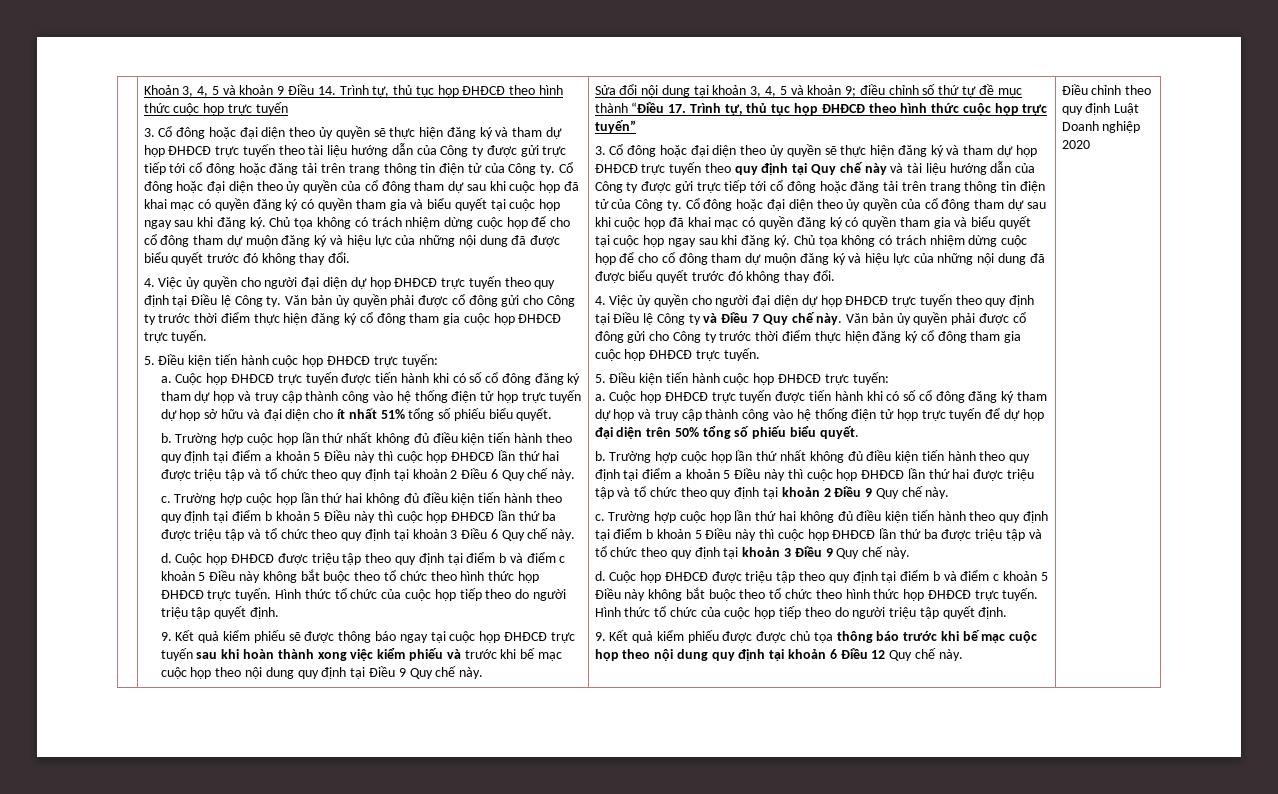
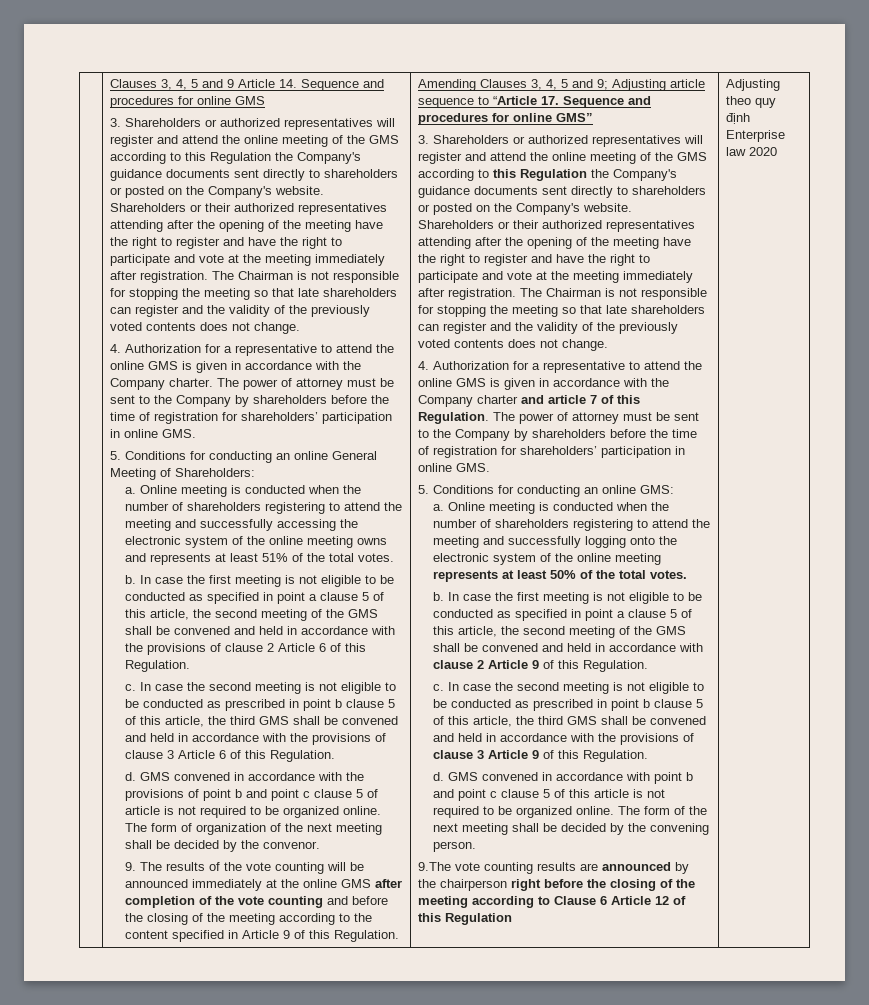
- Khoản 3, 4, 5 và khoản 9 Điều 14. Trình tự, thủ tục họp ĐHĐCĐ theo hình thức cuộc họp trực tuyến
- 3. Cổ đông hoặc đại diện theo ủy quyền sẽ thực hiện đăng ký và tham dự họp ĐHĐCĐ trực tuyến theo tài liệu hướng dẫn của Công ty được gửi trực tiếp tới cổ đông hoặc đăng tải trên trang thông tin điện tử của Công ty. Cổ đông hoặc đại diện theo ủy quyền của cổ đông tham dự sau khi cuộc họp đã khai mạc có quyền đăng ký có quyền tham gia và biểu quyết tại cuộc họp ngay sau khi đăng ký. Chủ tọa không có trách nhiệm dừng cuộc họp để cho cổ đông tham dự muộn đăng ký và hiệu lực của những nội dung đã được biểu quyết trước đó không thay đổi.
- 4. Việc ủy quyền cho người đại diện dự họp ĐHĐCĐ trực tuyến theo quy định tại Điều lệ Công ty. Văn bản ủy quyền phải được cổ đông gửi cho Công ty trước thời điểm thực hiện đăng ký cổ đông tham gia cuộc họp ĐHĐCĐ trực tuyến.
- 5. Điều kiện tiến hành cuộc họp ĐHĐCĐ trực tuyến:
- a. Cuộc họp ĐHĐCĐ trực tuyến được tiến hành khi có số cổ đông đăng ký tham dự họp và truy cập thành công vào hệ thống điện tử họp trực tuyến dự họp sở hữu và đại diện cho ít nhất 51% tổng số phiếu biểu quyết.
- b. Trường hợp cuộc họp lần thứ nhất không đủ điều kiện tiến hành theo quy định tại điểm a khoản 5 Điều này thì cuộc họp ĐHĐCĐ lần thứ hai được triệu tập và tổ chức theo quy định tại khoản 2 Điều 6 Quy chế này.
- c. Trường hợp cuộc họp lần thứ hai không đủ điều kiện tiến hành theo quy định tại điểm b khoản 5 Điều này thì cuộc họp ĐHĐCĐ lần thứ ba được triệu tập và tổ chức theo quy định tại khoản 3 Điều 6 Quy chế này.
- d. Cuộc họp ĐHĐCĐ được triệu tập theo quy định tại điểm b và điểm c khoản 5 Điều này không bắt buộc theo tổ chức theo hình thức họp ĐHĐCĐ trực tuyến. Hình thức tổ chức của cuộc họp tiếp theo do người triệu tập quyết định.
- 9. Kết quả kiểm phiếu sẽ được thông báo ngay tại cuộc họp ĐHĐCĐ trực tuyến sau khi hoàn thành xong việc kiểm phiếu và trước khi bế mạc cuộc họp theo nội dung quy định tại Điều 9 Quy chế này. | Sửa đổi nội dung tại khoản 3, 4, 5 và khoản 9; điều chỉnh số thứ tự đề mục thành “Điều 17. Trình tự, thủ tục họp ĐHĐCĐ theo hình thức cuộc họp trực tuyến”
- 3. Cổ đông hoặc đại diện theo ủy quyền sẽ thực hiện đăng ký và tham dự họp ĐHĐCĐ trực tuyến theo quy định tại Quy chế này và tài liệu hướng dẫn của Công ty được gửi trực tiếp tới cổ đông hoặc đăng tải trên trang thông tin điện tử của Công ty. Cổ đông hoặc đại diện theo ủy quyền của cổ đông tham dự sau khi cuộc họp đã khai mạc có quyền đăng ký có quyền tham gia và biểu quyết tại cuộc họp ngay sau khi đăng ký. Chủ tọa không có trách nhiệm dừng cuộc họp để cho cổ đông tham dự muộn đăng ký và hiệu lực của những nội dung đã được biểu quyết trước đó không thay đổi.
- 4. Việc ủy quyền cho người đại diện dự họp ĐHĐCĐ trực tuyến theo quy định tại Điều lệ Công ty và Điều 7 Quy chế này. Văn bản ủy quyền phải được cổ đông gửi cho Công ty trước thời điểm thực hiện đăng ký cổ đông tham gia cuộc họp ĐHĐCĐ trực tuyến.
- 5. Điều kiện tiến hành cuộc họp ĐHĐCĐ trực tuyến:
- a. Cuộc họp ĐHĐCĐ trực tuyến được tiến hành khi có số cổ đông đăng ký tham dự họp và truy cập thành công vào hệ thống điện tử họp trực tuyến để dự họp đại diện trên 50% tổng số phiếu biểu quyết.
- b. Trường hợp cuộc họp lần thứ nhất không đủ điều kiện tiến hành theo quy định tại điểm a khoản 5 Điều này thì cuộc họp ĐHĐCĐ lần thứ hai được triệu tập và tổ chức theo quy định tại khoản 2 Điều 9 Quy chế này.
- c. Trường hợp cuộc họp lần thứ hai không đủ điều kiện tiến hành theo quy định tại điểm b khoản 5 Điều này thì cuộc họp ĐHĐCĐ lần thứ ba được triệu tập và tổ chức theo quy định tại khoản 3 Điều 9 Quy chế này.
- d. Cuộc họp ĐHĐCĐ được triệu tập theo quy định tại điểm b và điểm c khoản 5 Điều này không bắt buộc theo tổ chức theo hình thức họp ĐHĐCĐ trực tuyến. Hình thức tổ chức của cuộc họp tiếp theo do người triệu tập quyết định.
- 9. Kết quả kiểm phiếu được được chủ tọa thông báo trước khi bế mạc cuộc họp theo nội dung quy định tại khoản 6 Điều 12 Quy chế này. | Điều chỉnh theo quy định Luật Doanh nghiệp 2020
+ Clauses 3, 4, 5 and 9 Article 14. Sequence and procedures for online GMS
+ 3. Shareholders or authorized representatives will register and attend the online meeting of the GMS according to this Regulation the Company's guidance documents sent directly to shareholders or posted on the Company's website. Shareholders or their authorized representatives attending after the opening of the meeting have the right to register and have the right to participate and vote at the meeting immediately after registration. The Chairman is not responsible for stopping the meeting so that late shareholders can register and the validity of the previously voted contents does not change.
+ 4. Authorization for a representative to attend the online GMS is given in accordance with the Company charter. The power of attorney must be sent to the Company by shareholders before the time of registration for shareholders’ participation in online GMS.
+ 5. Conditions for conducting an online General Meeting of Shareholders:
+ a. Online meeting is conducted when the number of shareholders registering to attend the meeting and successfully accessing the electronic system of the online meeting owns and represents at least 51% of the total votes.
+ b. In case the first meeting is not eligible to be conducted as specified in point a clause 5 of this article, the second meeting of the GMS shall be convened and held in accordance with the provisions of clause 2 Article 6 of this Regulation.
+ c. In case the second meeting is not eligible to be conducted as prescribed in point b clause 5 of this article, the third GMS shall be convened and held in accordance with the provisions of clause 3 Article 6 of this Regulation.
+ d. GMS convened in accordance with the provisions of point b and point c clause 5 of article is not required to be organized online. The form of organization of the next meeting shall be decided by the convenor.
+ 9. The results of the vote counting will be announced immediately at the online GMS after completion of the vote counting and before the closing of the meeting according to the content specified in Article 9 of this Regulation. | Amending Clauses 3, 4, 5 and 9; Adjusting article sequence to “Article 17. Sequence and procedures for online GMS”
+ 3. Shareholders or authorized representatives will register and attend the online meeting of the GMS according to this Regulation the Company's guidance documents sent directly to shareholders or posted on the Company's website. Shareholders or their authorized representatives attending after the opening of the meeting have the right to register and have the right to participate and vote at the meeting immediately after registration. The Chairman is not responsible for stopping the meeting so that late shareholders can register and the validity of the previously voted contents does not change.
+ 4. Authorization for a representative to attend the online GMS is given in accordance with the Company charter and article 7 of this Regulation. The power of attorney must be sent to the Company by shareholders before the time of registration for shareholders’ participation in online GMS.
+ 5. Conditions for conducting an online GMS:
+ a. Online meeting is conducted when the number of shareholders registering to attend the meeting and successfully logging onto the electronic system of the online meeting represents at least 50% of the total votes.
+ b. In case the first meeting is not eligible to be conducted as specified in point a clause 5 of this article, the second meeting of the GMS shall be convened and held in accordance with clause 2 Article 9 of this Regulation.
+ c. In case the second meeting is not eligible to be conducted as prescribed in point b clause 5 of this article, the third GMS shall be convened and held in accordance with the provisions of clause 3 Article 9 of this Regulation.
+ d. GMS convened in accordance with point b and point c clause 5 of this article is not required to be organized online. The form of the next meeting shall be decided by the convening person.
+ 9.The vote counting results are announced by the chairperson right before the closing of the meeting according to Clause 6 Article 12 of this Regulation | Adjusting theo quy định Enterprise law 2020

